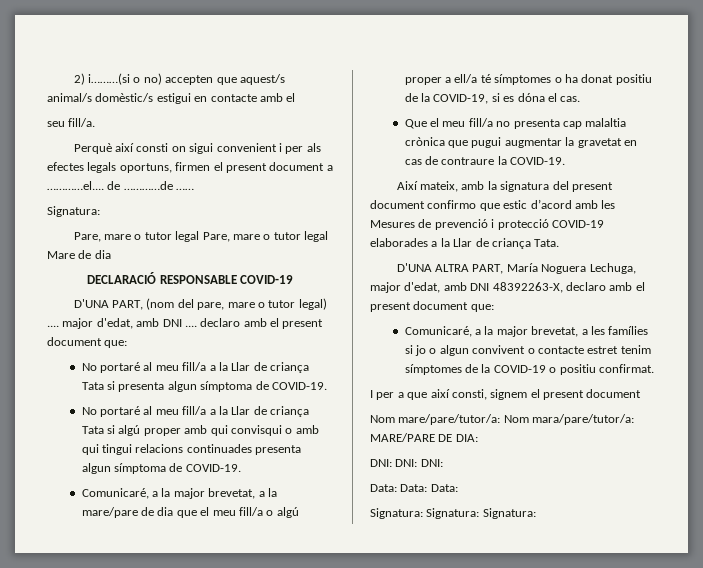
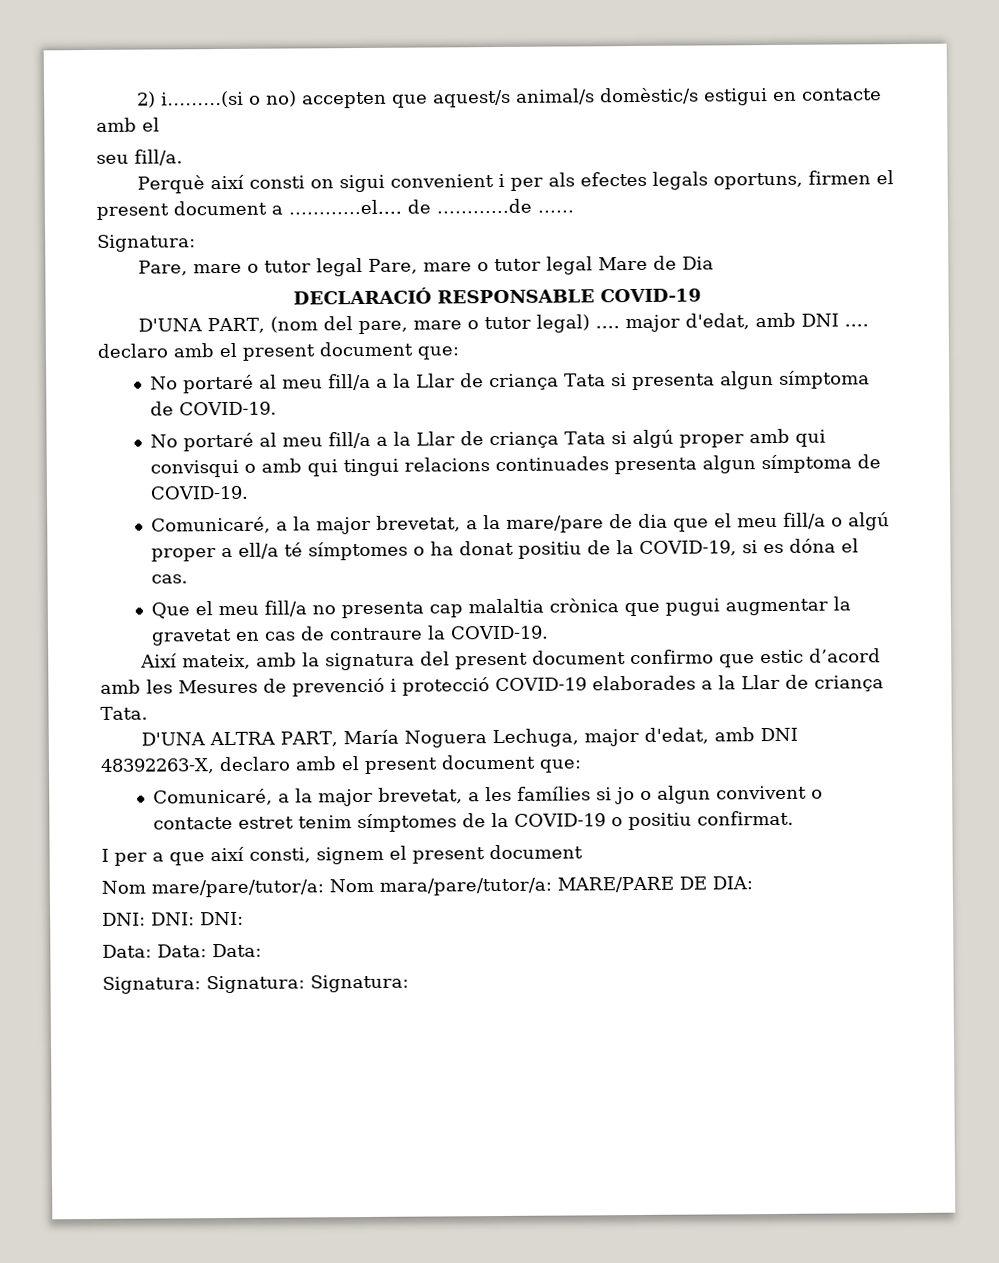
- Pare, mare o tutor legal Pare, mare o tutor legal Mare de dia
+ Pare, mare o tutor legal Pare, mare o tutor legal Mare de Dia

